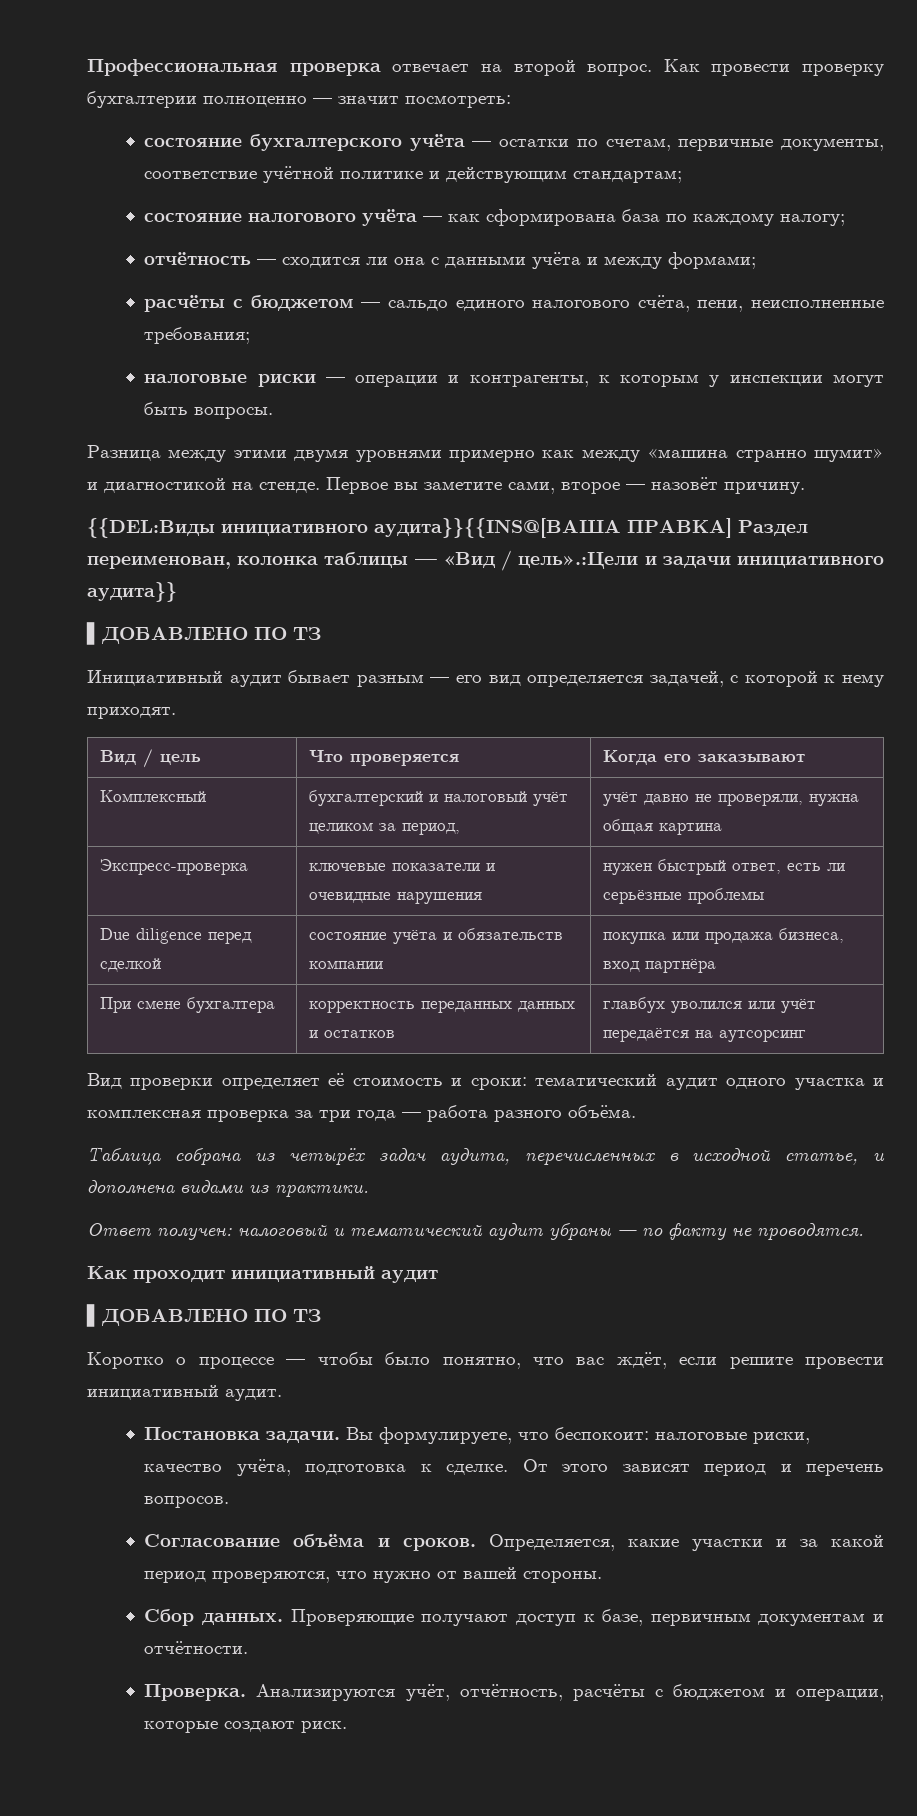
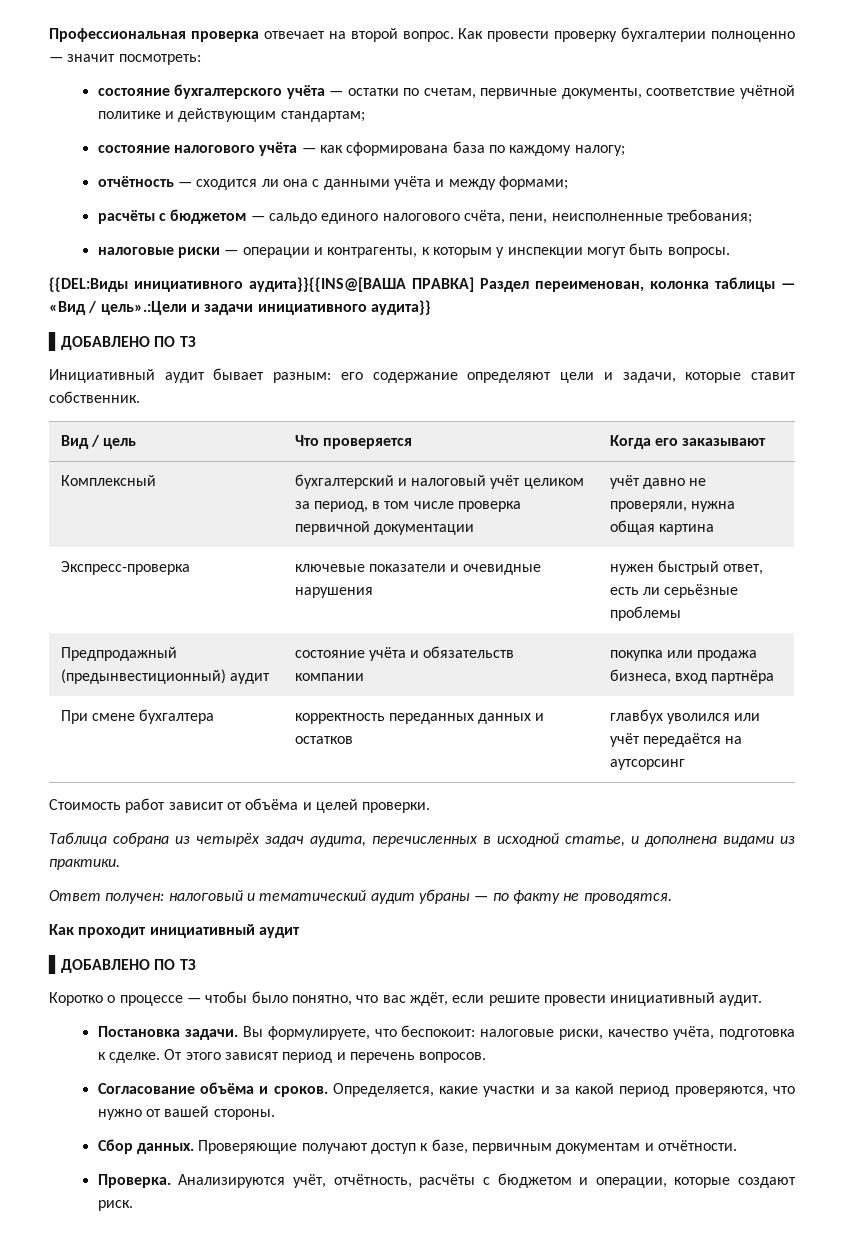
- Разница между этими двумя уровнями примерно как между «машина странно шумит» и диагностикой на стенде. Первое вы заметите сами, второе — назовёт причину.
- Инициативный аудит бывает разным — его вид определяется задачей, с которой к нему приходят.
+ Инициативный аудит бывает разным: его содержание определяют цели и задачи, которые ставит собственник.
- Комплексный | бухгалтерский и налоговый учёт целиком за период, | учёт давно не проверяли, нужна общая картина
+ Комплексный | бухгалтерский и налоговый учёт целиком за период, в том числе проверка первичной документации | учёт давно не проверяли, нужна общая картина
- Due diligence перед сделкой | состояние учёта и обязательств компании | покупка или продажа бизнеса, вход партнёра
+ Предпродажный (предынвестиционный) аудит | состояние учёта и обязательств компании | покупка или продажа бизнеса, вход партнёра
- Вид проверки определяет её стоимость и сроки: тематический аудит одного участка и комплексная проверка за три года — работа разного объёма.
+ Стоимость работ зависит от объёма и целей проверки.

